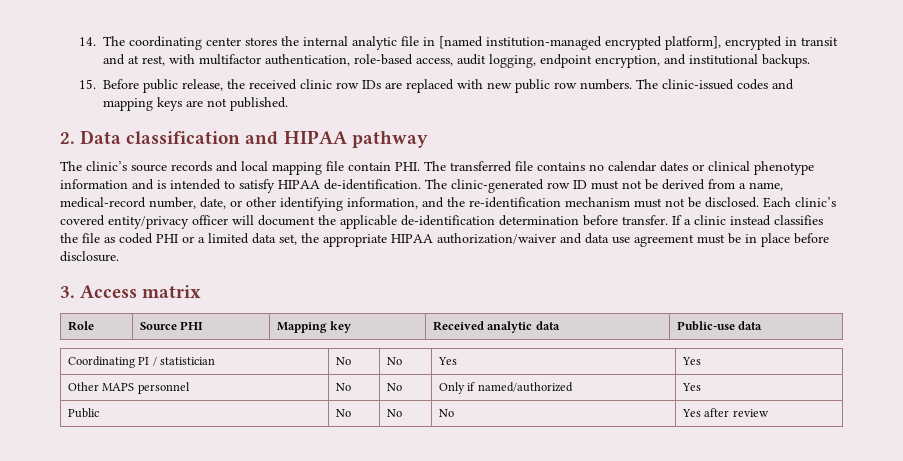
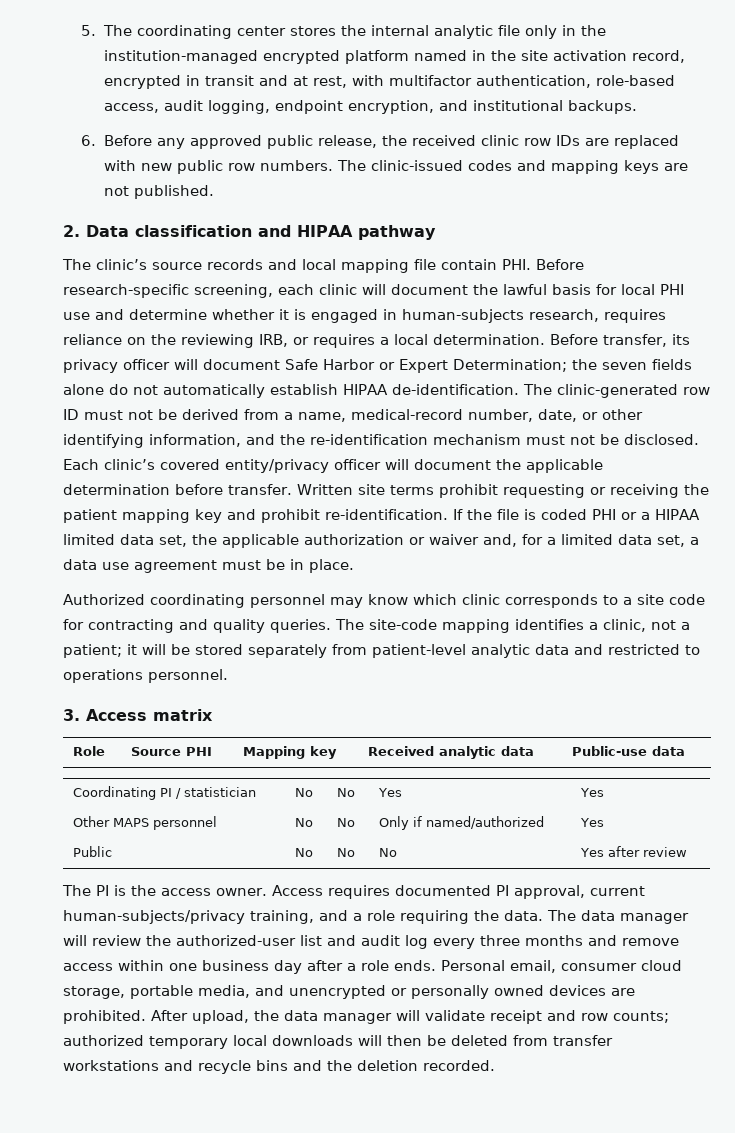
- 14. The coordinating center stores the internal analytic file in [named institution-managed encrypted platform], encrypted in transit and at rest, with multifactor authentication, role-based access, audit logging, endpoint encryption, and institutional backups.
+ 5. The coordinating center stores the internal analytic file only in the institution-managed encrypted platform named in the site activation record, encrypted in transit and at rest, with multifactor authentication, role-based access, audit logging, endpoint encryption, and institutional backups.
- 15. Before public release, the received clinic row IDs are replaced with new public row numbers.
+ 6. Before any approved public release, the received clinic row IDs are replaced with new public row numbers.
- The clinic’s source records and local mapping file contain PHI. The transferred file contains no calendar dates or clinical phenotype information and is intended to satisfy HIPAA de-identification.
+ The clinic’s source records and local mapping file contain PHI. Before research-specific screening, each clinic will document the lawful basis for local PHI use and determine whether it is engaged in human-subjects research, requires reliance on the reviewing IRB, or requires a local determination. Before transfer, its privacy officer will document Safe Harbor or Expert Determination; the seven fields alone do not automatically establish HIPAA de-identification.
- Each clinic’s covered entity/privacy officer will document the applicable de-identification determination before transfer.
+ Each clinic’s covered entity/privacy officer will document the applicable determination before transfer.
- If a clinic instead classifies the file as coded PHI or a limited data set, the appropriate HIPAA authorization/waiver and data use agreement must be in place before disclosure.
+ Written site terms prohibit requesting or receiving the patient mapping key and prohibit re-identification. If the file is coded PHI or a HIPAA limited data set, the applicable authorization or waiver and, for a limited data set, a data use agreement must be in place.
+ Authorized coordinating personnel may know which clinic corresponds to a site code for contracting and quality queries. The site-code mapping identifies a clinic, not a patient; it will be stored separately from patient-level analytic data and restricted to operations personnel.
+ The PI is the access owner. Access requires documented PI approval, current human-subjects/privacy training, and a role requiring the data. The data manager will review the authorized-user list and audit log every three months and remove access within one business day after a role ends. Personal email, consumer cloud storage, portable media, and unencrypted or personally owned devices are prohibited. After upload, the data manager will validate receipt and row counts; authorized temporary local downloads will then be deleted from transfer workstations and recycle bins and the deletion recorded.

